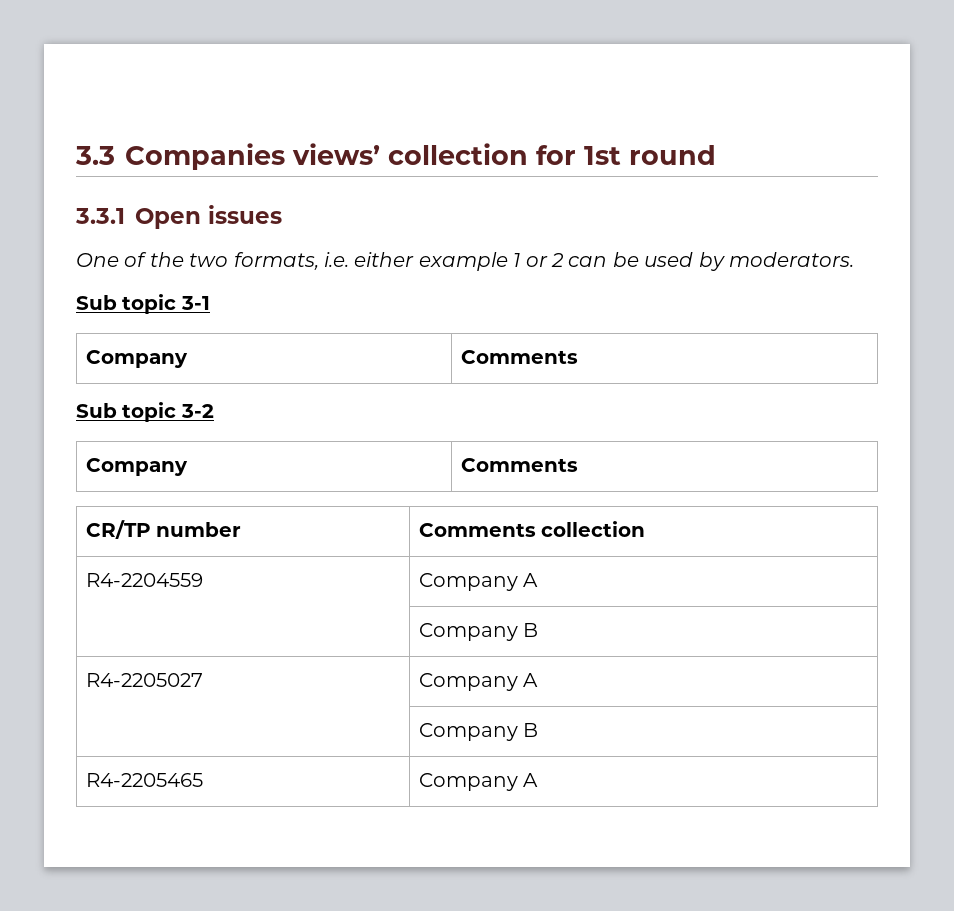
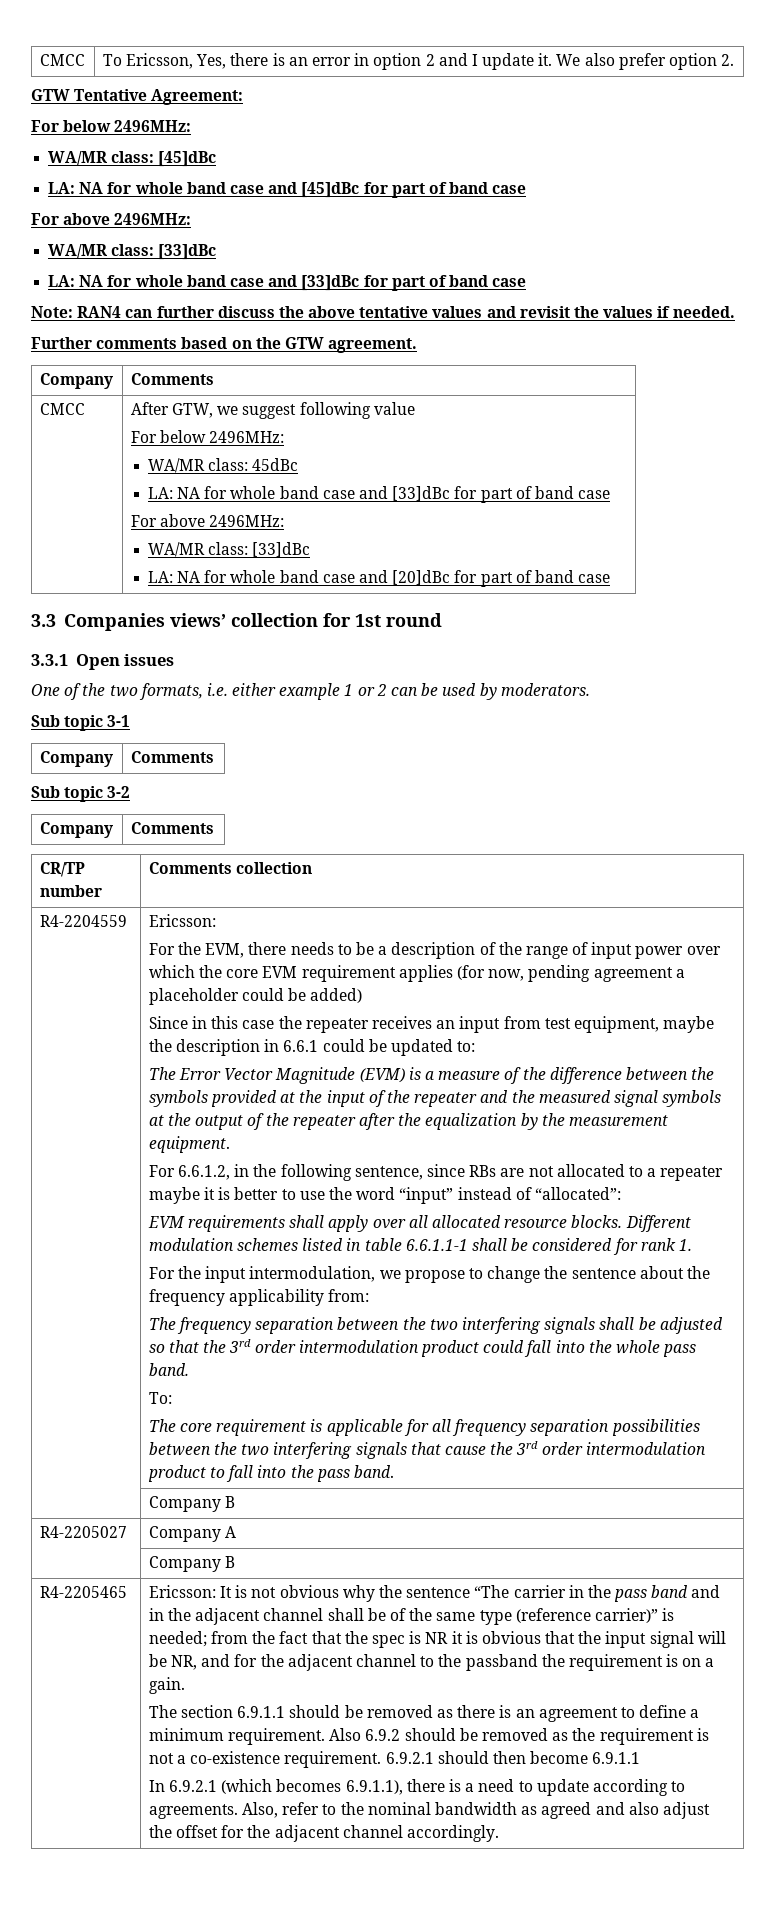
+ CMCC | To Ericsson, Yes, there is an error in option 2 and I update it. We also prefer option 2.
+ GTW Tentative Agreement:
+ For below 2496MHz:
+ WA/MR class: [45]dBc
+ LA: NA for whole band case and [45]dBc for part of band case
+ For above 2496MHz:
+ WA/MR class: [33]dBc
+ LA: NA for whole band case and [33]dBc for part of band case
+ Note: RAN4 can further discuss the above tentative values and revisit the values if needed.
+ Further comments based on the GTW agreement.
+ Company | Comments
+ CMCC | After GTW, we suggest following value
+ For below 2496MHz:
+ WA/MR class: 45dBc
+ LA: NA for whole band case and [33]dBc for part of band case
+ For above 2496MHz:
+ WA/MR class: [33]dBc
+ LA: NA for whole band case and [20]dBc for part of band case
- R4-2204559 | Company A
+ R4-2204559 | Ericsson:
+ For the EVM, there needs to be a description of the range of input power over which the core EVM requirement applies (for now, pending agreement a placeholder could be added)
+ Since in this case the repeater receives an input from test equipment, maybe the description in 6.6.1 could be updated to:
+ The Error Vector Magnitude (EVM) is a measure of the difference between the symbols provided at the input of the repeater and the measured signal symbols at the output of the repeater after the equalization by the measurement equipment.
+ For 6.6.1.2, in the following sentence, since RBs are not allocated to a repeater maybe it is better to use the word “input” instead of “allocated”:
+ EVM requirements shall apply over all allocated resource blocks. Different modulation schemes listed in table 6.6.1.1-1 shall be considered for rank 1.
+ For the input intermodulation, we propose to change the sentence about the frequency applicability from:
+ The frequency separation between the two interfering signals shall be adjusted so that the 3rd order intermodulation product could fall into the whole pass band.
+ To:
+ The core requirement is applicable for all frequency separation possibilities between the two interfering signals that cause the 3rd order intermodulation product to fall into the pass band.
- R4-2205465 | Company A
+ R4-2205465 | Ericsson: It is not obvious why the sentence “The carrier in the pass band and in the adjacent channel shall be of the same type (reference carrier)” is needed; from the fact that the spec is NR it is obvious that the input signal will be NR, and for the adjacent channel to the passband the requirement is on a gain.
+ The section 6.9.1.1 should be removed as there is an agreement to define a minimum requirement. Also 6.9.2 should be removed as the requirement is not a co-existence requirement. 6.9.2.1 should then become 6.9.1.1
+ In 6.9.2.1 (which becomes 6.9.1.1), there is a need to update according to agreements. Also, refer to the nominal bandwidth as agreed and also adjust the offset for the adjacent channel accordingly.

